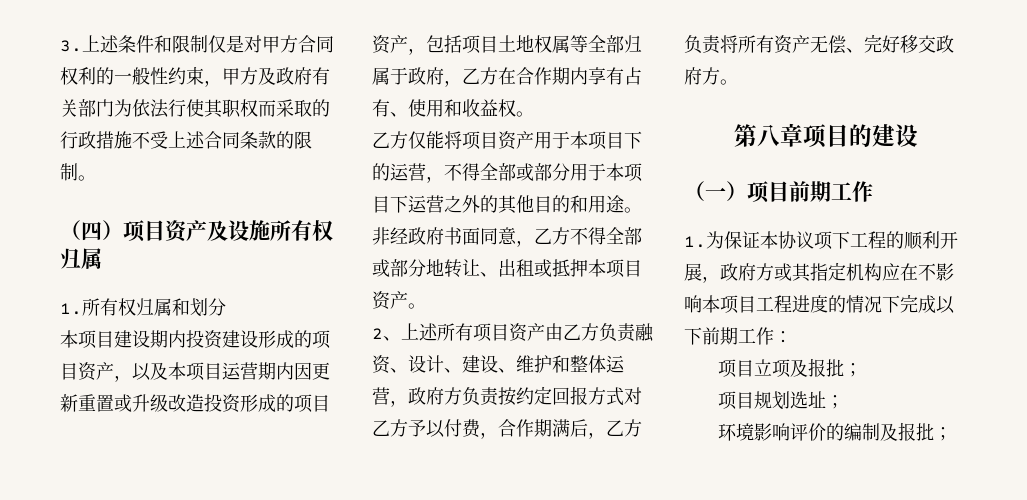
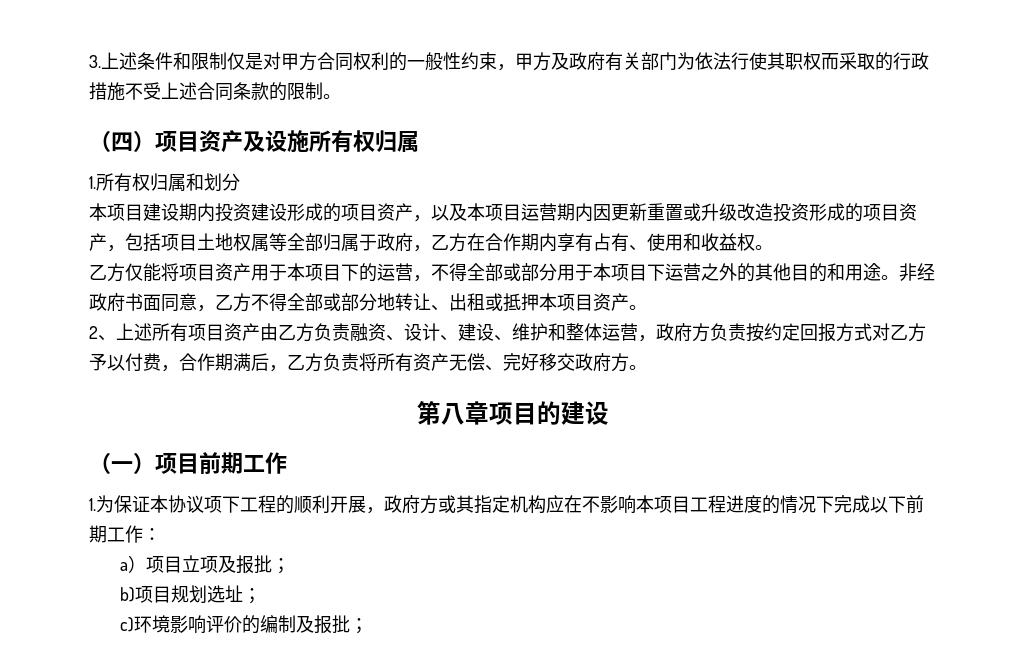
- 项目立项及报批；
+ a）项目立项及报批；
- 项目规划选址；
+ b)项目规划选址；
- 环境影响评价的编制及报批；
+ c)环境影响评价的编制及报批；

